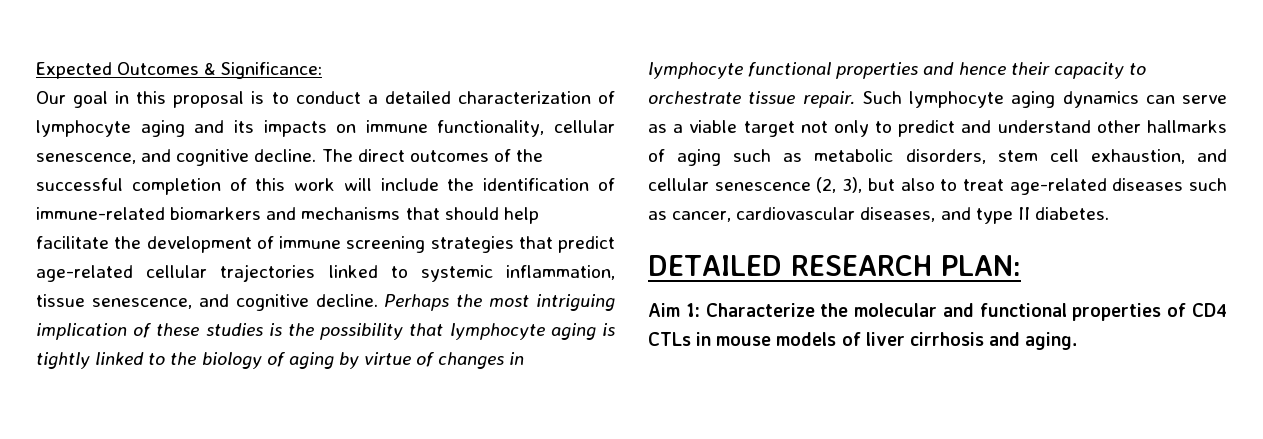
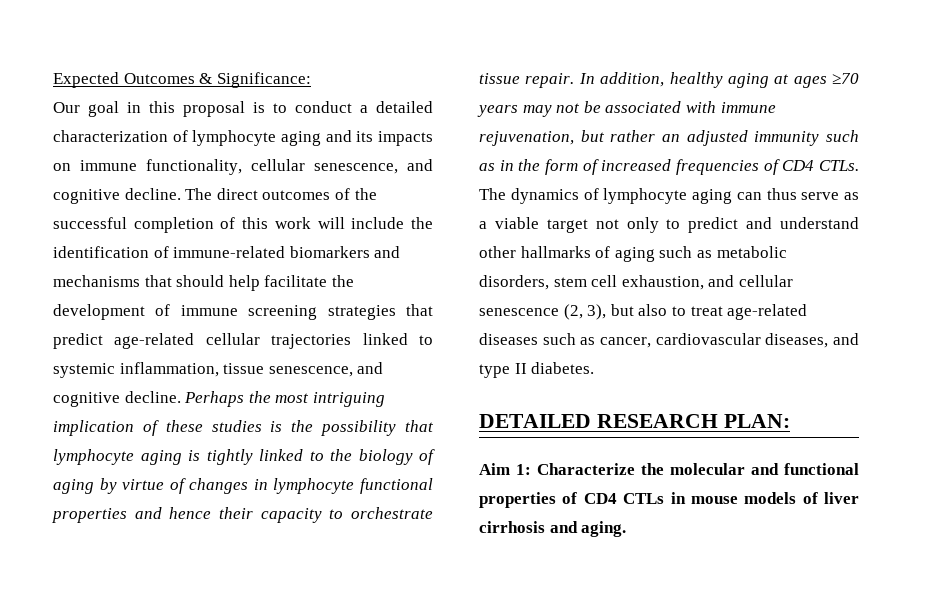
- Such lymphocyte aging dynamics can serve as a viable target not only to predict and understand other hallmarks of aging such as metabolic disorders, stem cell exhaustion, and cellular senescence (2, 3), but also to treat age-related diseases such as cancer, cardiovascular diseases, and type II diabetes.
+ In addition, healthy aging at ages ≥70 years may not be associated with immune rejuvenation, but rather an adjusted immunity such as in the form of increased frequencies of CD4 CTLs. The dynamics of lymphocyte aging can thus serve as a viable target not only to predict and understand other hallmarks of aging such as metabolic disorders, stem cell exhaustion, and cellular senescence (2, 3), but also to treat age-related diseases such as cancer, cardiovascular diseases, and type II diabetes.

